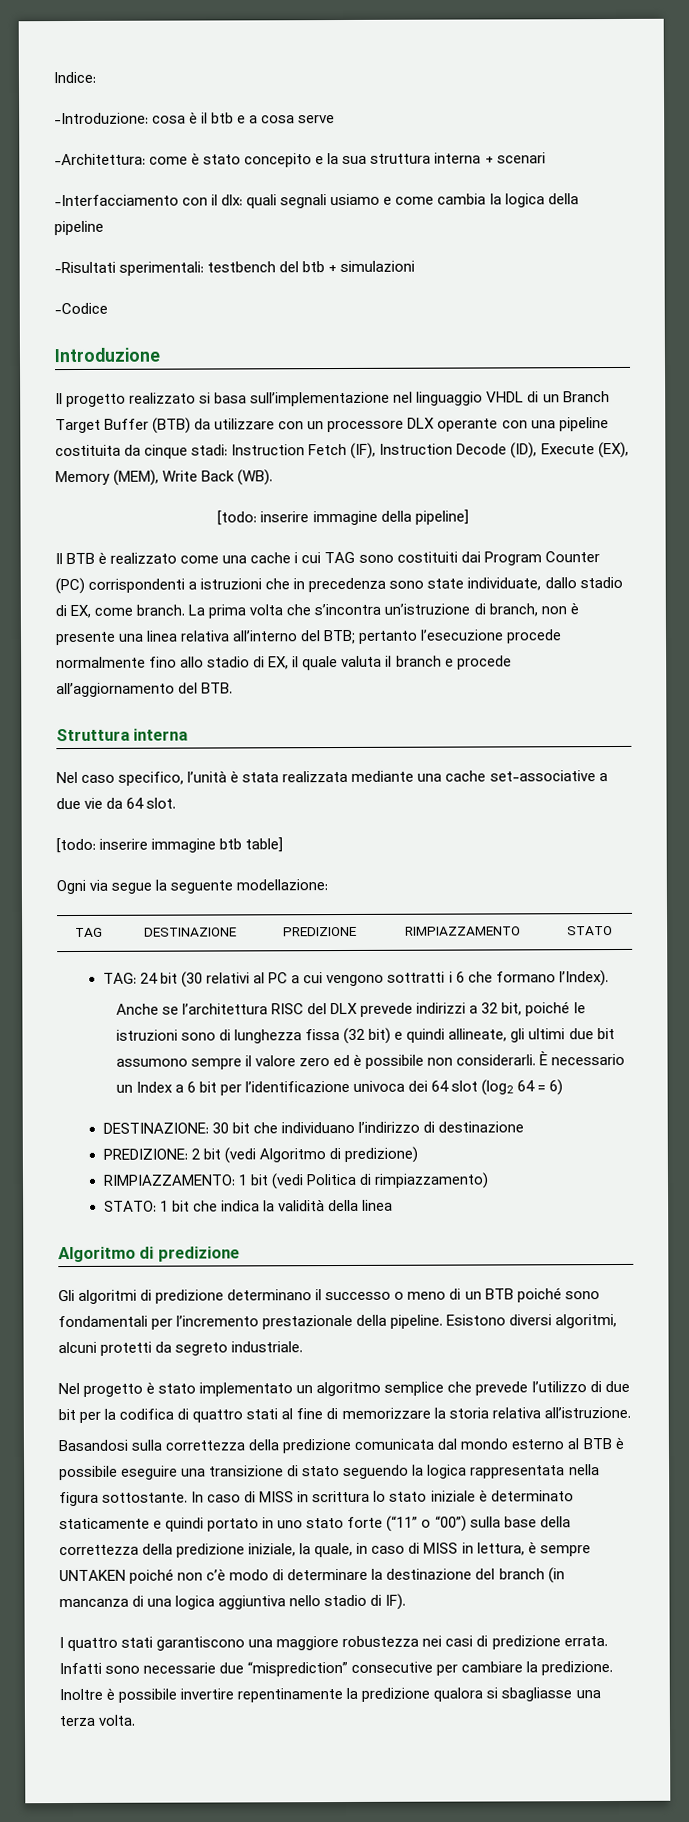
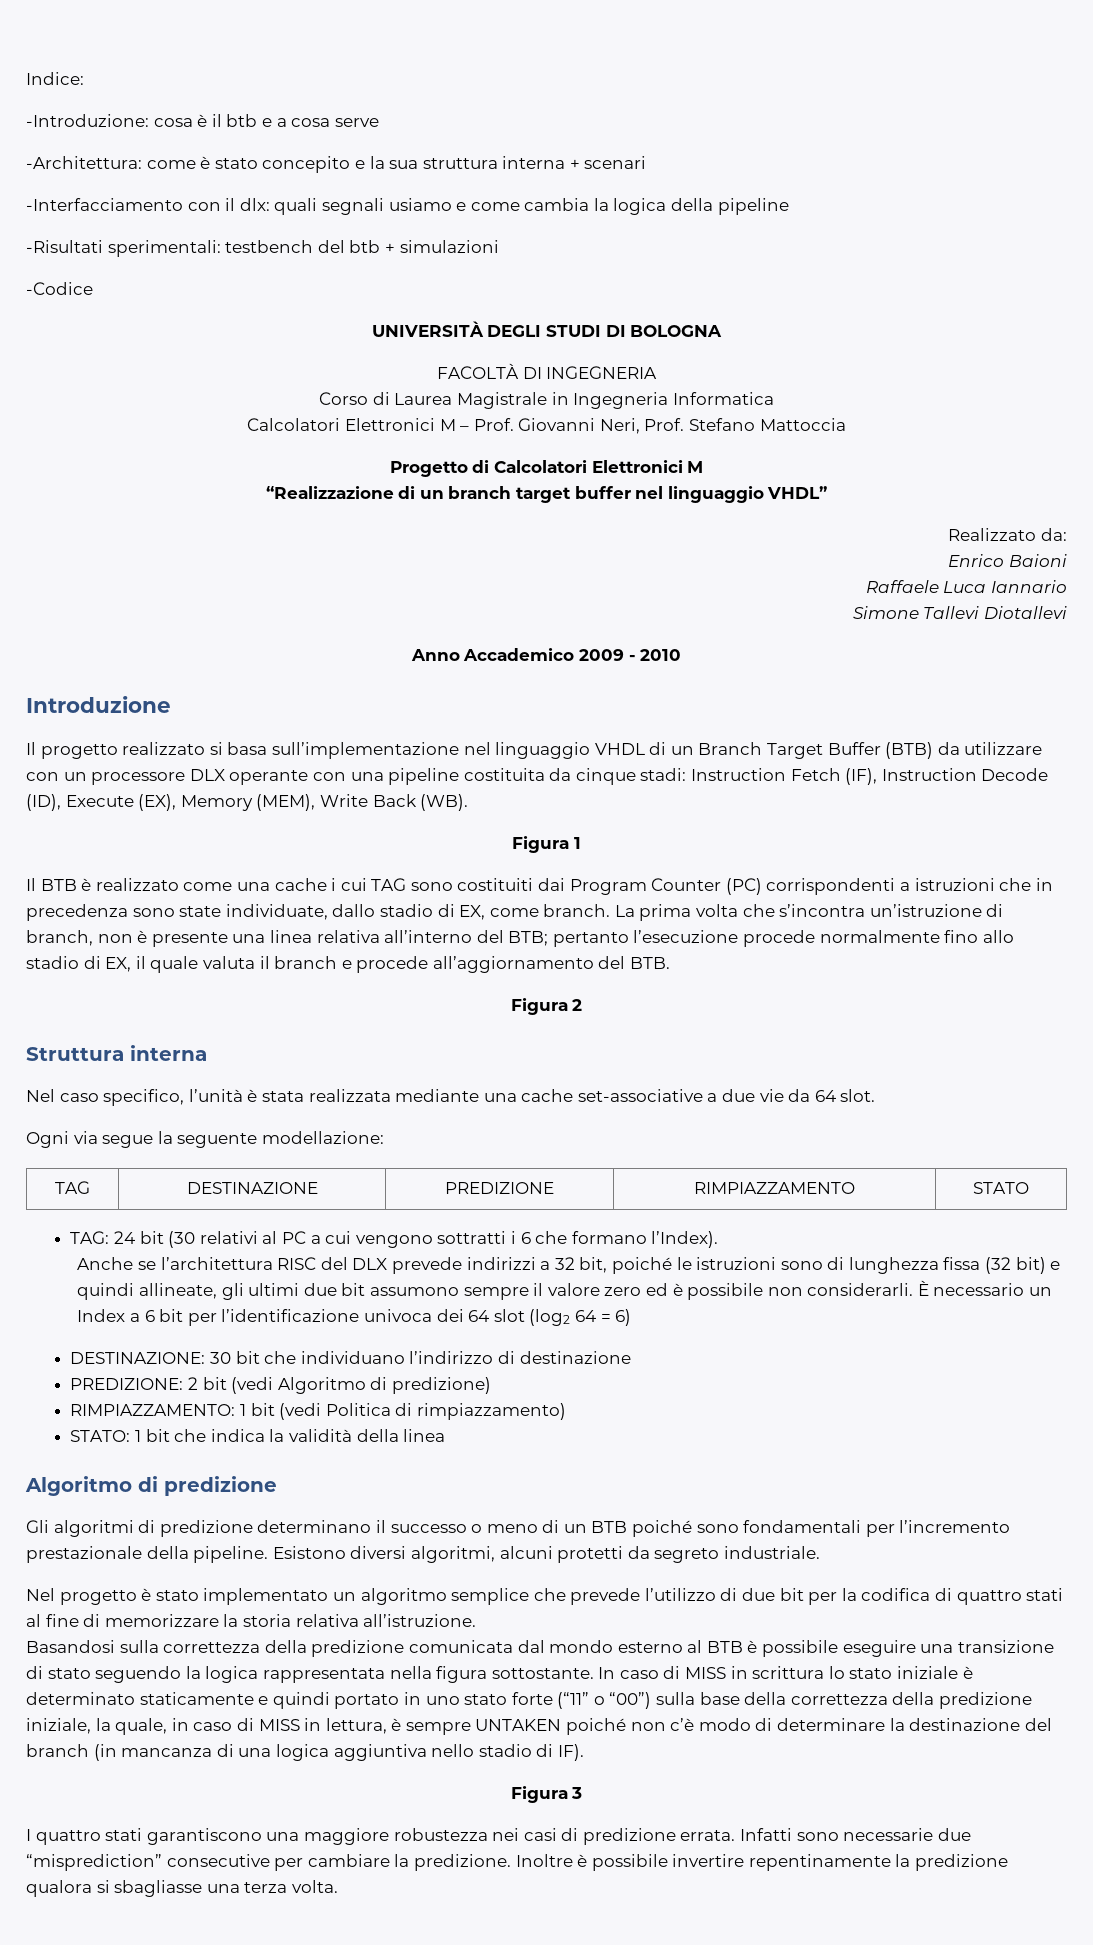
+ UNIVERSITÀ DEGLI STUDI DI BOLOGNA
+ FACOLTÀ DI INGEGNERIA
+ Corso di Laurea Magistrale in Ingegneria Informatica
+ Calcolatori Elettronici M – Prof. Giovanni Neri, Prof. Stefano Mattoccia
+ Progetto di Calcolatori Elettronici M
+ “Realizzazione di un branch target buffer nel linguaggio VHDL”
+ Realizzato da:
+ Enrico Baioni
+ Raffaele Luca Iannario
+ Simone Tallevi Diotallevi
+ Anno Accademico 2009 - 2010
- [todo: inserire immagine della pipeline]
+ Figura 1
+ Figura 2
- [todo: inserire immagine btb table]
+ Figura 3

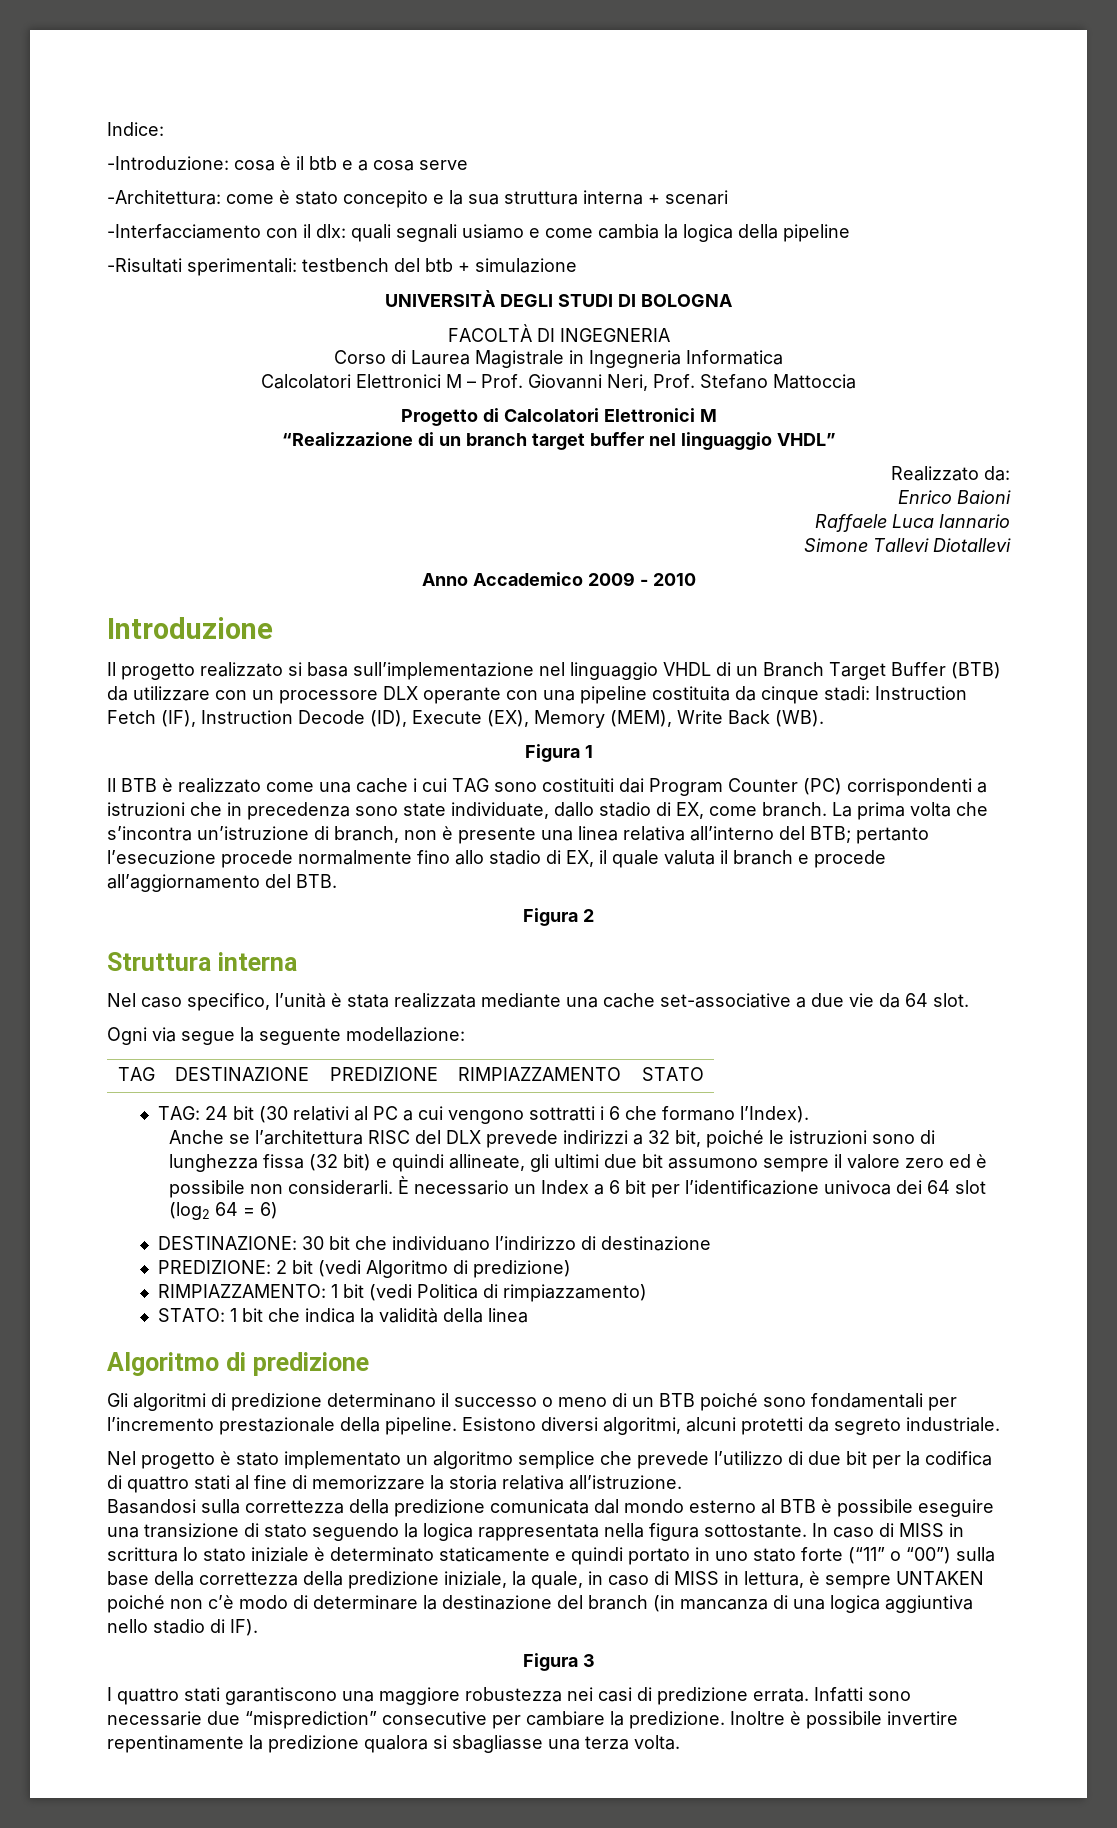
- -Risultati sperimentali: testbench del btb + simulazioni
- -Codice
+ -Risultati sperimentali: testbench del btb + simulazione

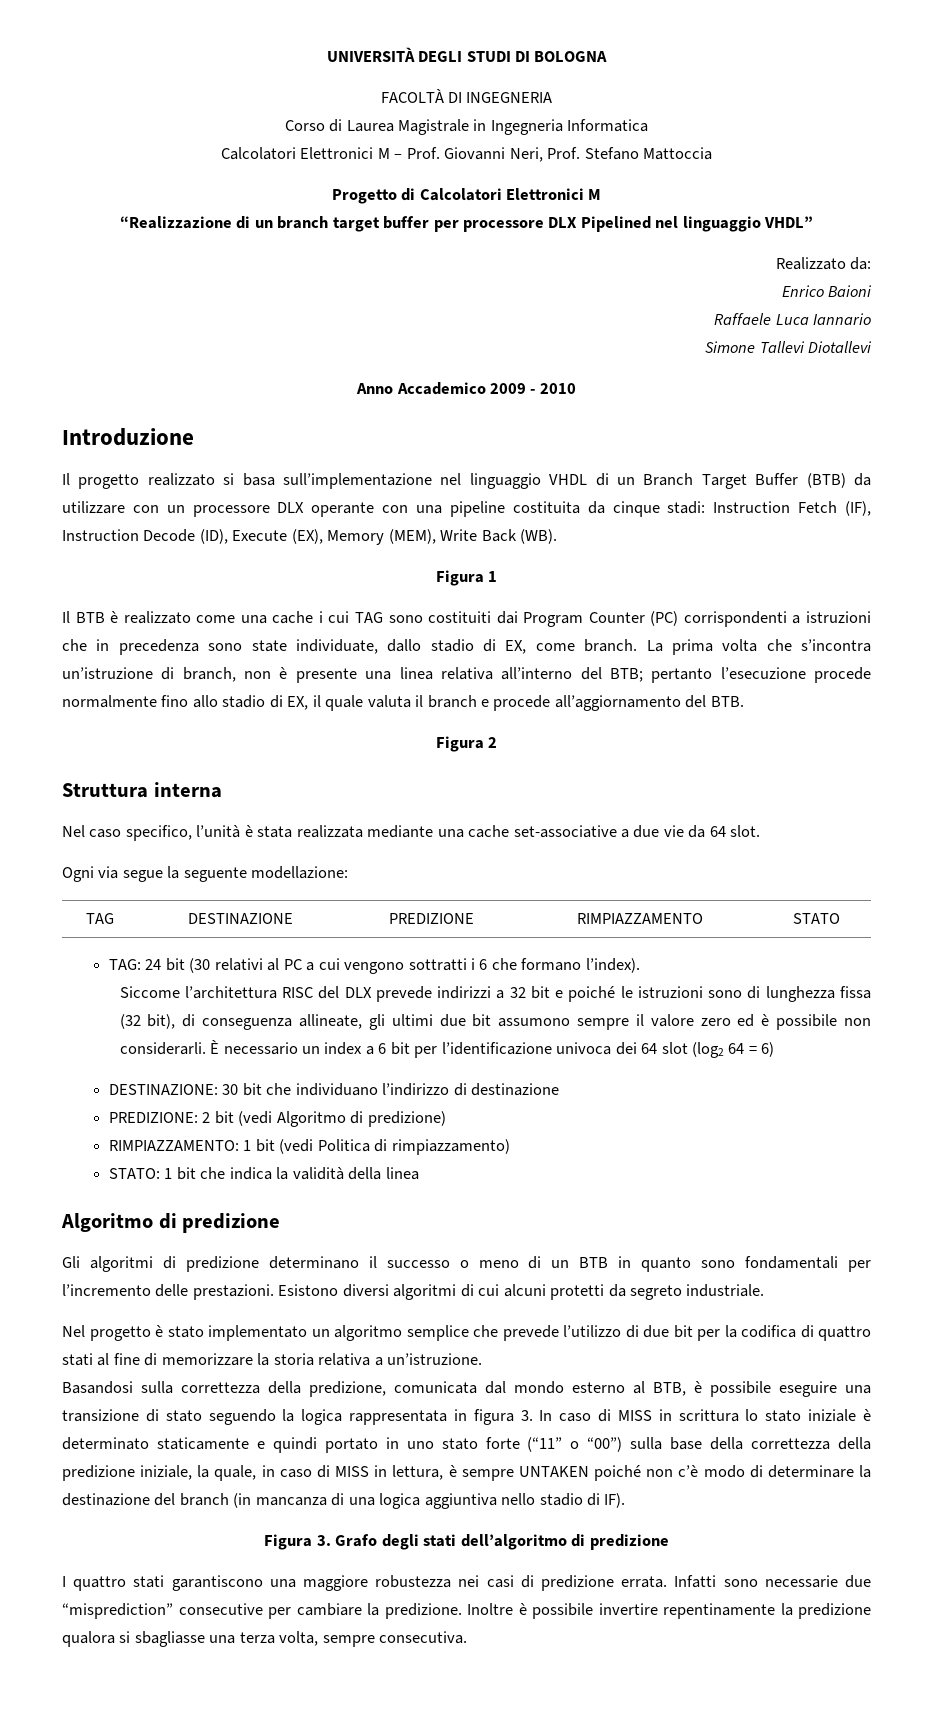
- Indice:
- -Introduzione: cosa è il btb e a cosa serve
- -Architettura: come è stato concepito e la sua struttura interna + scenari
- -Interfacciamento con il dlx: quali segnali usiamo e come cambia la logica della pipeline
- -Risultati sperimentali: testbench del btb + simulazione
- “Realizzazione di un branch target buffer nel linguaggio VHDL”
+ “Realizzazione di un branch target buffer per processore DLX Pipelined nel linguaggio VHDL”
- TAG: 24 bit (30 relativi al PC a cui vengono sottratti i 6 che formano l’Index).
- Anche se l’architettura RISC del DLX prevede indirizzi a 32 bit, poiché le istruzioni sono di lunghezza fissa (32 bit) e quindi allineate, gli ultimi due bit assumono sempre il valore zero ed è possibile non considerarli.
+ TAG: 24 bit (30 relativi al PC a cui vengono sottratti i 6 che formano l’index).
+ Siccome l’architettura RISC del DLX prevede indirizzi a 32 bit e poiché le istruzioni sono di lunghezza fissa (32 bit), di conseguenza allineate, gli ultimi due bit assumono sempre il valore zero ed è possibile non considerarli.
- È necessario un Index a 6 bit per l’identificazione univoca dei 64 slot (log2 64 = 6)
+ È necessario un index a 6 bit per l’identificazione univoca dei 64 slot (log2 64 = 6)
- Gli algoritmi di predizione determinano il successo o meno di un BTB poiché sono fondamentali per l’incremento prestazionale della pipeline. Esistono diversi algoritmi, alcuni protetti da segreto industriale.
+ Gli algoritmi di predizione determinano il successo o meno di un BTB in quanto sono fondamentali per l’incremento delle prestazioni. Esistono diversi algoritmi di cui alcuni protetti da segreto industriale.
- Nel progetto è stato implementato un algoritmo semplice che prevede l’utilizzo di due bit per la codifica di quattro stati al fine di memorizzare la storia relativa all’istruzione.
+ Nel progetto è stato implementato un algoritmo semplice che prevede l’utilizzo di due bit per la codifica di quattro stati al fine di memorizzare la storia relativa a un’istruzione.
- Basandosi sulla correttezza della predizione comunicata dal mondo esterno al BTB è possibile eseguire una transizione di stato seguendo la logica rappresentata nella figura sottostante. In caso di MISS in scrittura lo stato iniziale è determinato staticamente e quindi portato in uno stato forte (“11” o “00”) sulla base della correttezza della predizione iniziale, la quale, in caso di MISS in lettura, è sempre UNTAKEN poiché non c’è modo di determinare la destinazione del branch (in mancanza di una logica aggiuntiva nello stadio di IF).
+ Basandosi sulla correttezza della predizione, comunicata dal mondo esterno al BTB, è possibile eseguire una transizione di stato seguendo la logica rappresentata in figura 3. In caso di MISS in scrittura lo stato iniziale è determinato staticamente e quindi portato in uno stato forte (“11” o “00”) sulla base della correttezza della predizione iniziale, la quale, in caso di MISS in lettura, è sempre UNTAKEN poiché non c’è modo di determinare la destinazione del branch (in mancanza di una logica aggiuntiva nello stadio di IF).
- Figura 3
+ Figura 3. Grafo degli stati dell’algoritmo di predizione
- Inoltre è possibile invertire repentinamente la predizione qualora si sbagliasse una terza volta.
+ Inoltre è possibile invertire repentinamente la predizione qualora si sbagliasse una terza volta, sempre consecutiva.

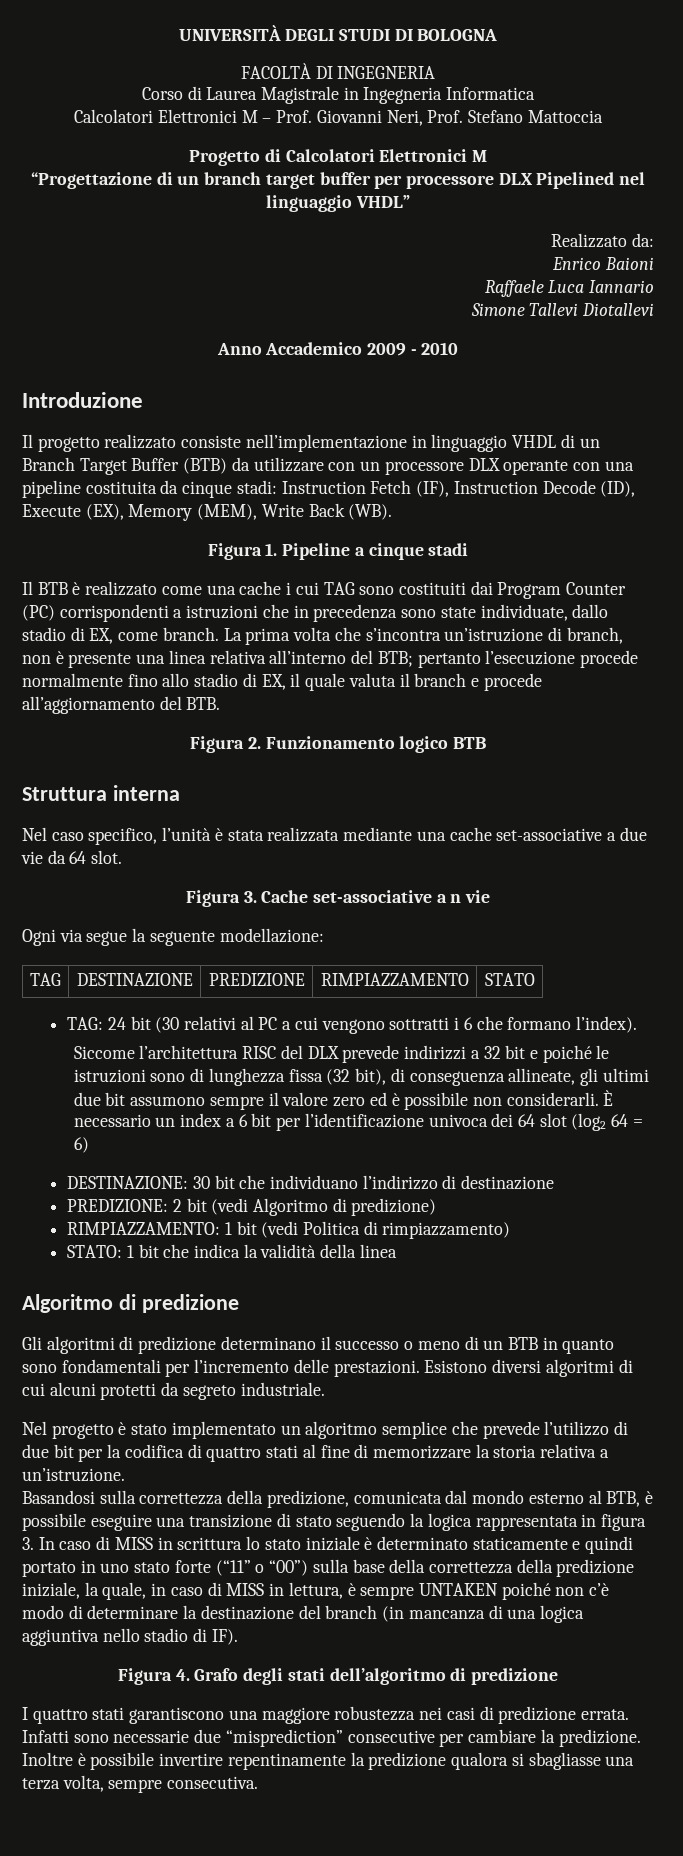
- “Realizzazione di un branch target buffer per processore DLX Pipelined nel linguaggio VHDL”
+ “Progettazione di un branch target buffer per processore DLX Pipelined nel linguaggio VHDL”
- Il progetto realizzato si basa sull’implementazione nel linguaggio VHDL di un Branch Target Buffer (BTB) da utilizzare con un processore DLX operante con una pipeline costituita da cinque stadi: Instruction Fetch (IF), Instruction Decode (ID), Execute (EX), Memory (MEM), Write Back (WB).
+ Il progetto realizzato consiste nell’implementazione in linguaggio VHDL di un Branch Target Buffer (BTB) da utilizzare con un processore DLX operante con una pipeline costituita da cinque stadi: Instruction Fetch (IF), Instruction Decode (ID), Execute (EX), Memory (MEM), Write Back (WB).
- Figura 1
+ Figura 1. Pipeline a cinque stadi
- Figura 2
+ Figura 2. Funzionamento logico BTB
+ Figura 3. Cache set-associative a n vie
- Figura 3. Grafo degli stati dell’algoritmo di predizione
+ Figura 4. Grafo degli stati dell’algoritmo di predizione

